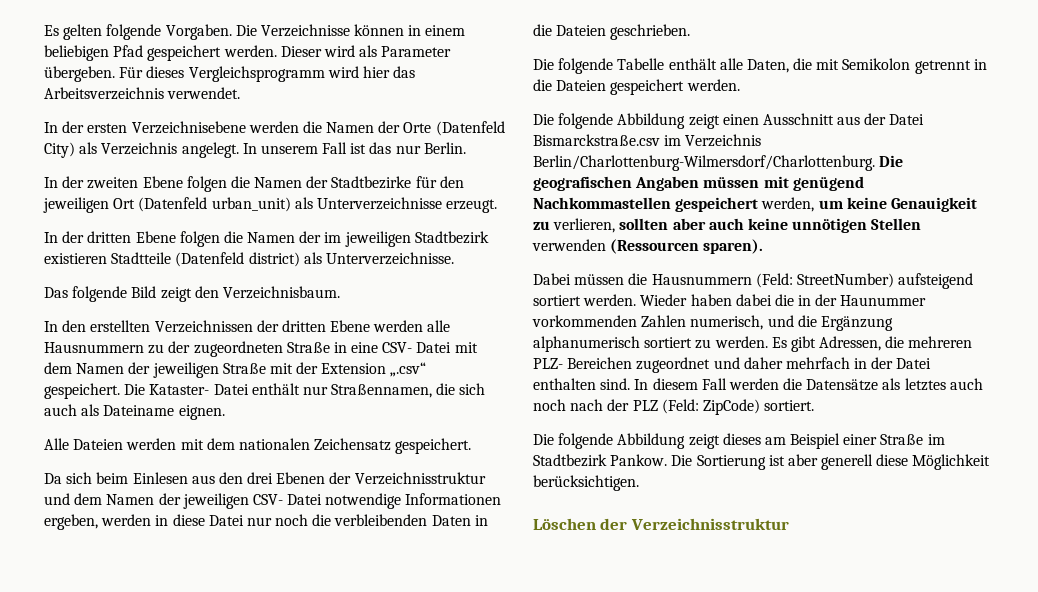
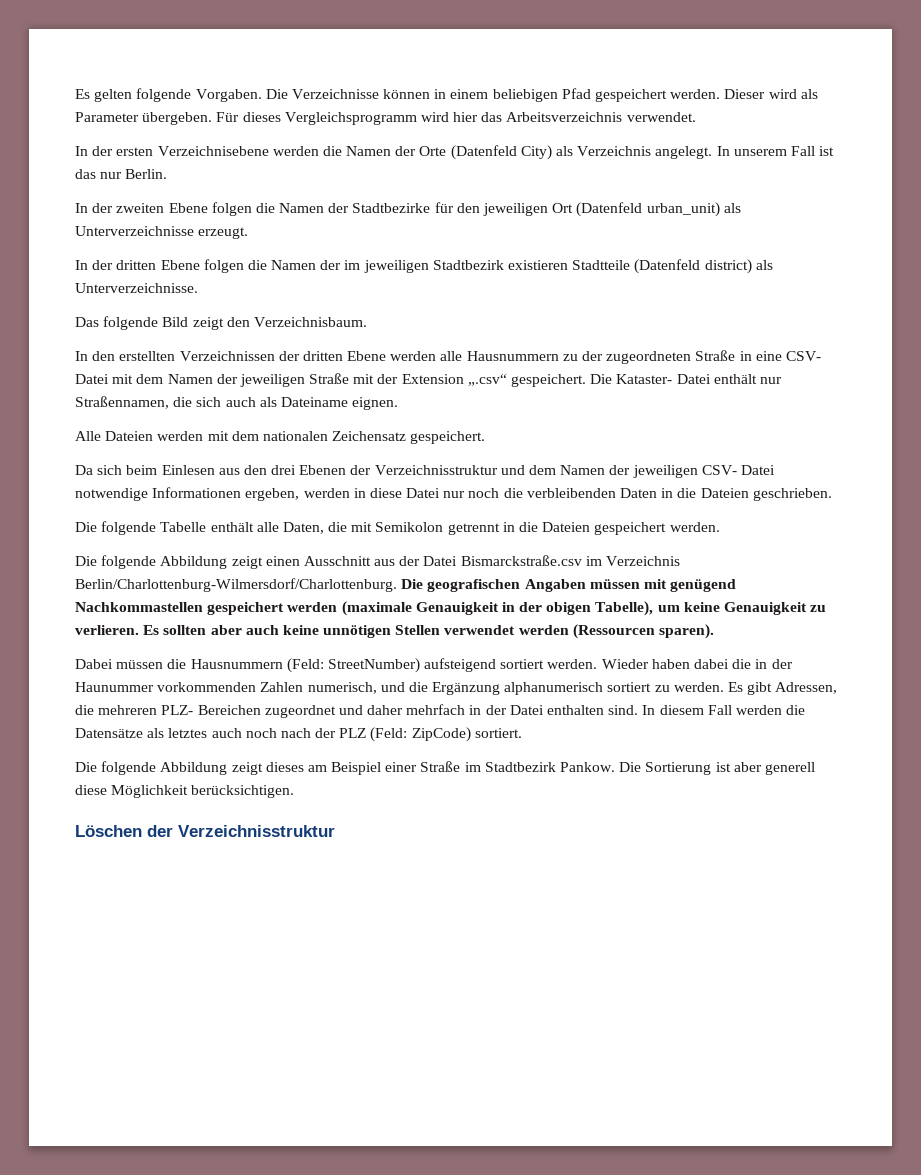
- Die geografischen Angaben müssen mit genügend Nachkommastellen gespeichert werden, um keine Genauigkeit zu verlieren, sollten aber auch keine unnötigen Stellen verwenden (Ressourcen sparen).
+ Die geografischen Angaben müssen mit genügend Nachkommastellen gespeichert werden (maximale Genauigkeit in der obigen Tabelle), um keine Genauigkeit zu verlieren. Es sollten aber auch keine unnötigen Stellen verwendet werden (Ressourcen sparen).

